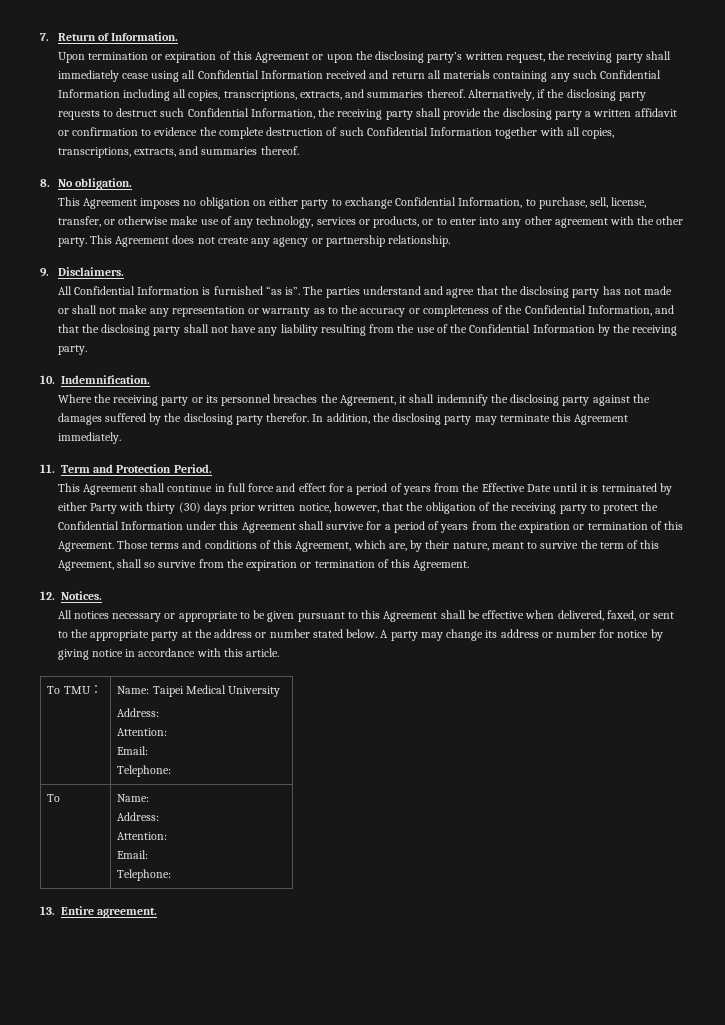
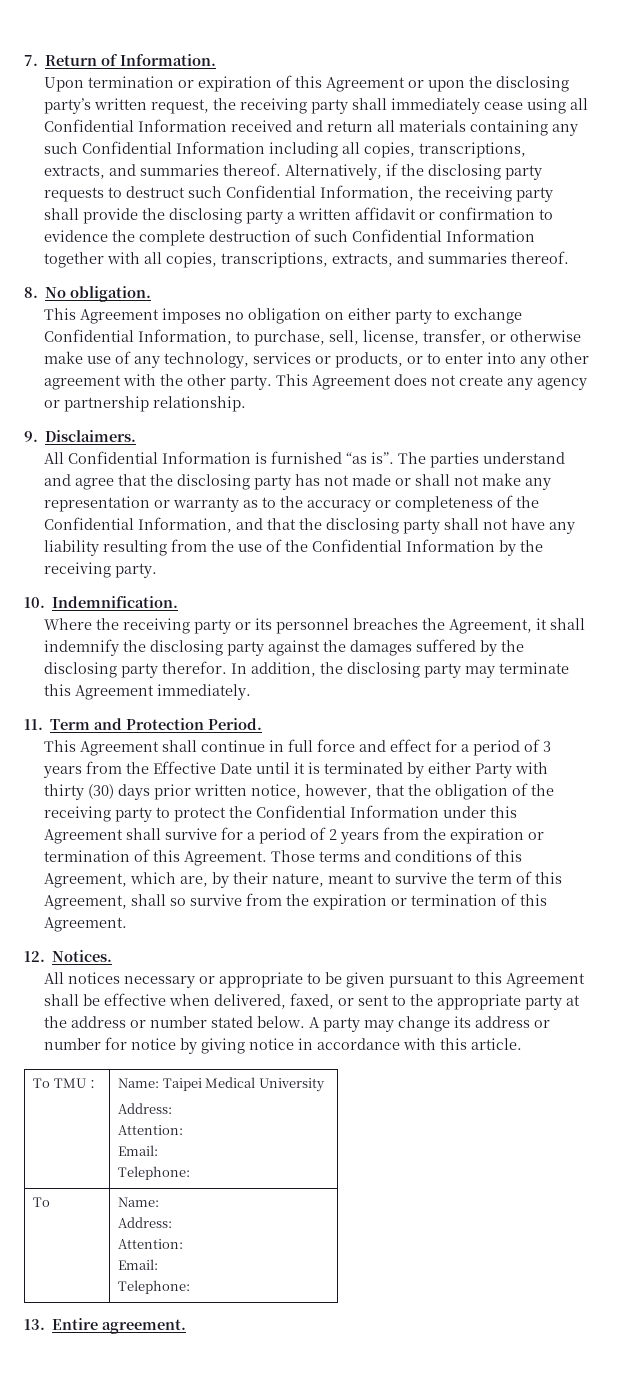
- This Agreement shall continue in full force and effect for a period of years from the Effective Date until it is terminated by either Party with thirty (30) days prior written notice, however, that the obligation of the receiving party to protect the Confidential Information under this Agreement shall survive for a period of years from the expiration or termination of this Agreement.
+ This Agreement shall continue in full force and effect for a period of 3 years from the Effective Date until it is terminated by either Party with thirty (30) days prior written notice, however, that the obligation of the receiving party to protect the Confidential Information under this Agreement shall survive for a period of 2 years from the expiration or termination of this Agreement.

